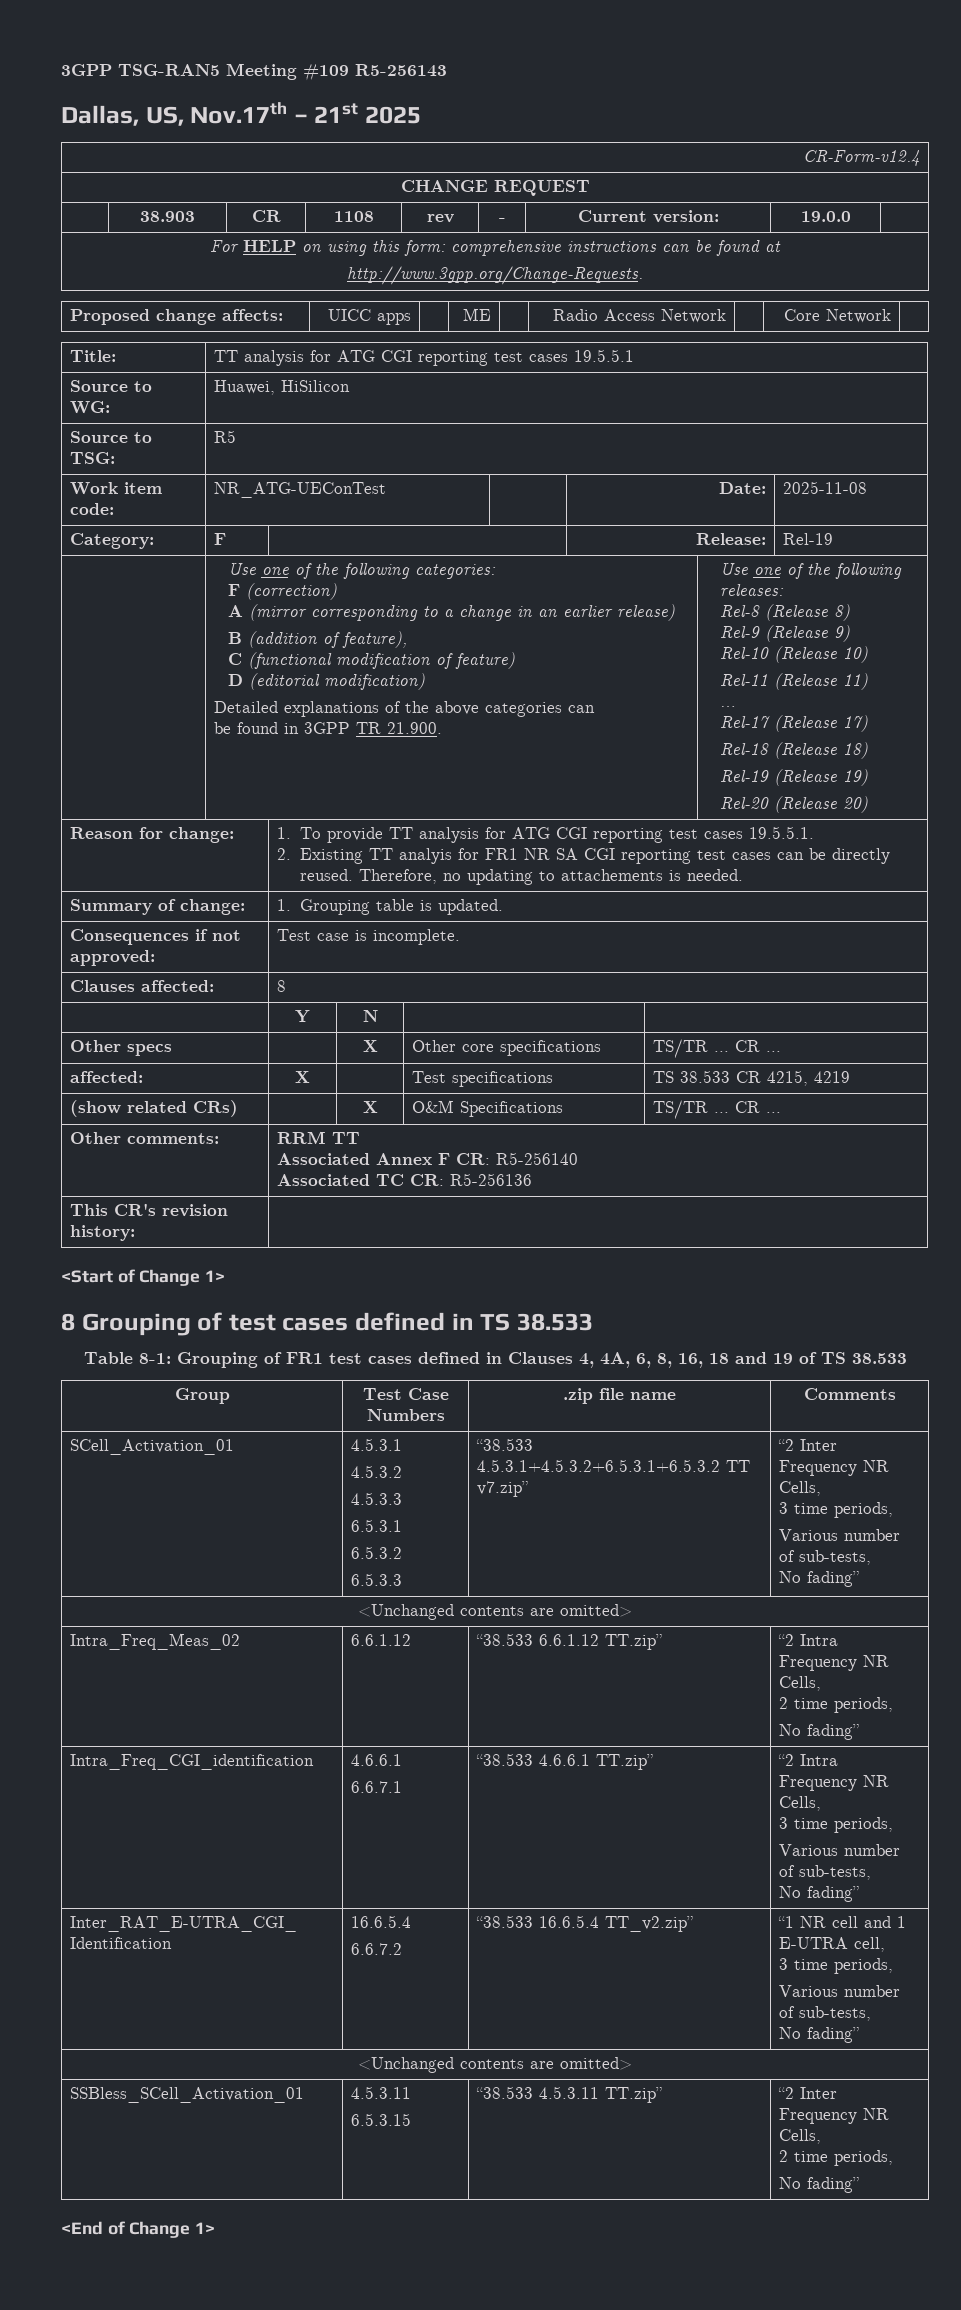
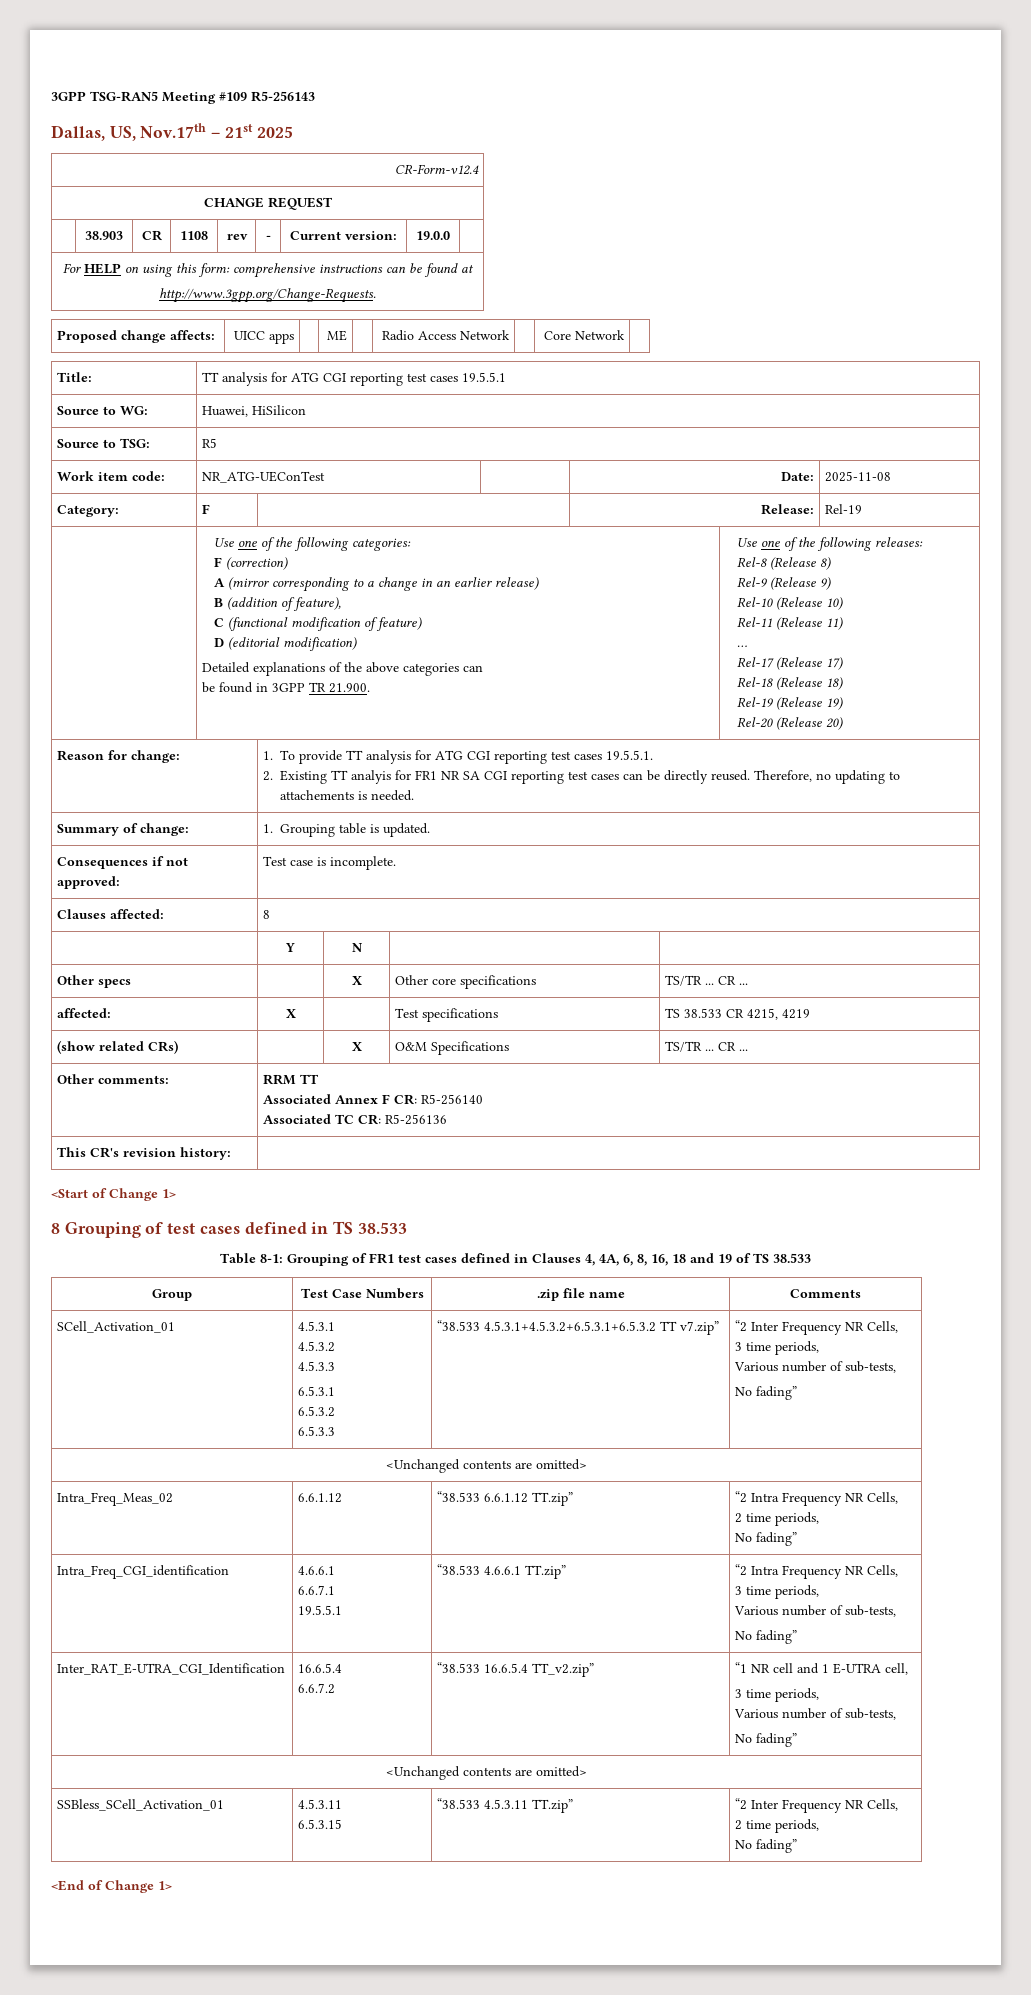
  Intra_Freq_CGI_identification | 4.6.6.1
- 6.6.7.1 | “38.533 4.6.6.1 TT.zip” | “2 Intra Frequency NR Cells,
+ 6.6.7.1
+ 19.5.5.1 | “38.533 4.6.6.1 TT.zip” | “2 Intra Frequency NR Cells,

